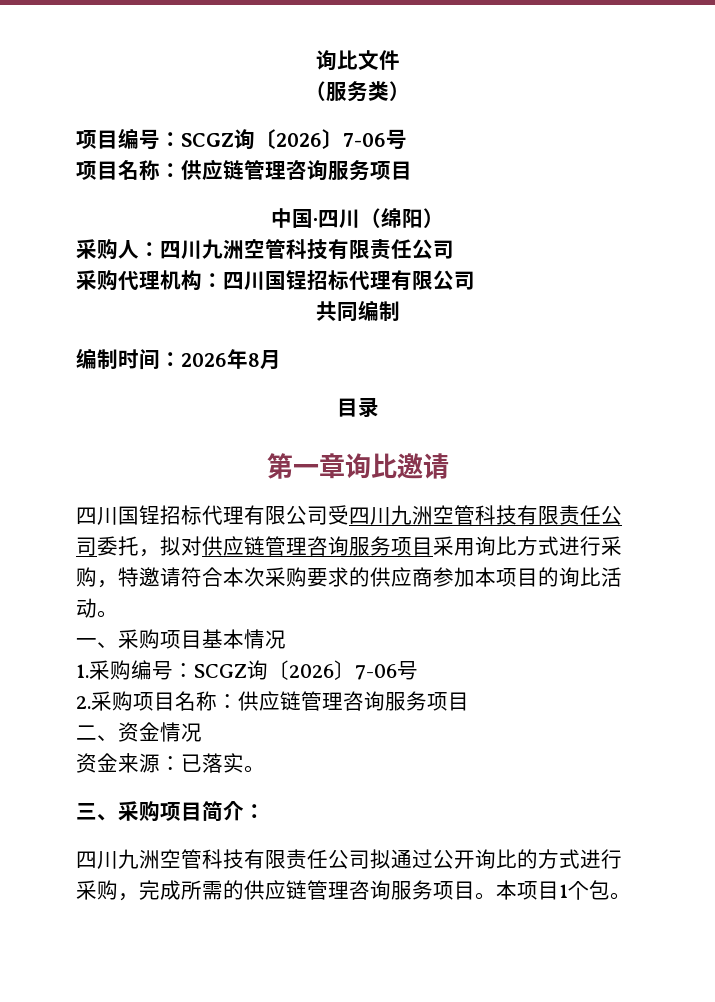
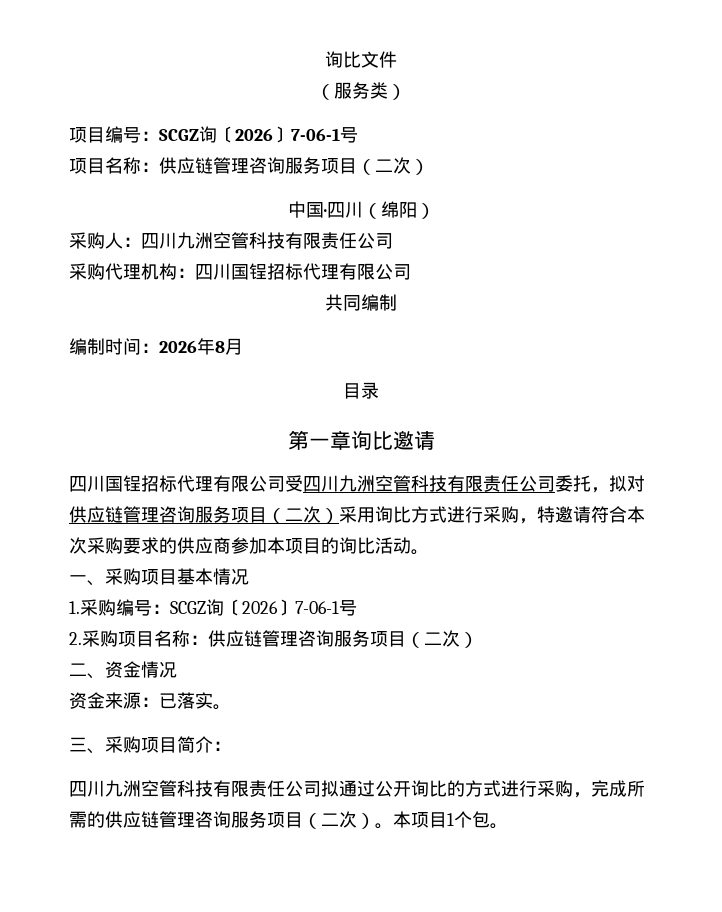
- 项目编号：SCGZ询〔2026〕7-06号
- 项目名称：供应链管理咨询服务项目
+ 项目编号：SCGZ询〔2026〕7-06-1号
+ 项目名称：供应链管理咨询服务项目（二次）
- 四川国锃招标代理有限公司受四川九洲空管科技有限责任公司委托，拟对供应链管理咨询服务项目采用询比方式进行采购，特邀请符合本次采购要求的供应商参加本项目的询比活动。
+ 四川国锃招标代理有限公司受四川九洲空管科技有限责任公司委托，拟对供应链管理咨询服务项目（二次）采用询比方式进行采购，特邀请符合本次采购要求的供应商参加本项目的询比活动。
- 1.采购编号：SCGZ询〔2026〕7-06号
+ 1.采购编号：SCGZ询〔2026〕7-06-1号
- 2.采购项目名称：供应链管理咨询服务项目
+ 2.采购项目名称：供应链管理咨询服务项目（二次）
- 四川九洲空管科技有限责任公司拟通过公开询比的方式进行采购，完成所需的供应链管理咨询服务项目。
+ 四川九洲空管科技有限责任公司拟通过公开询比的方式进行采购，完成所需的供应链管理咨询服务项目（二次）。

